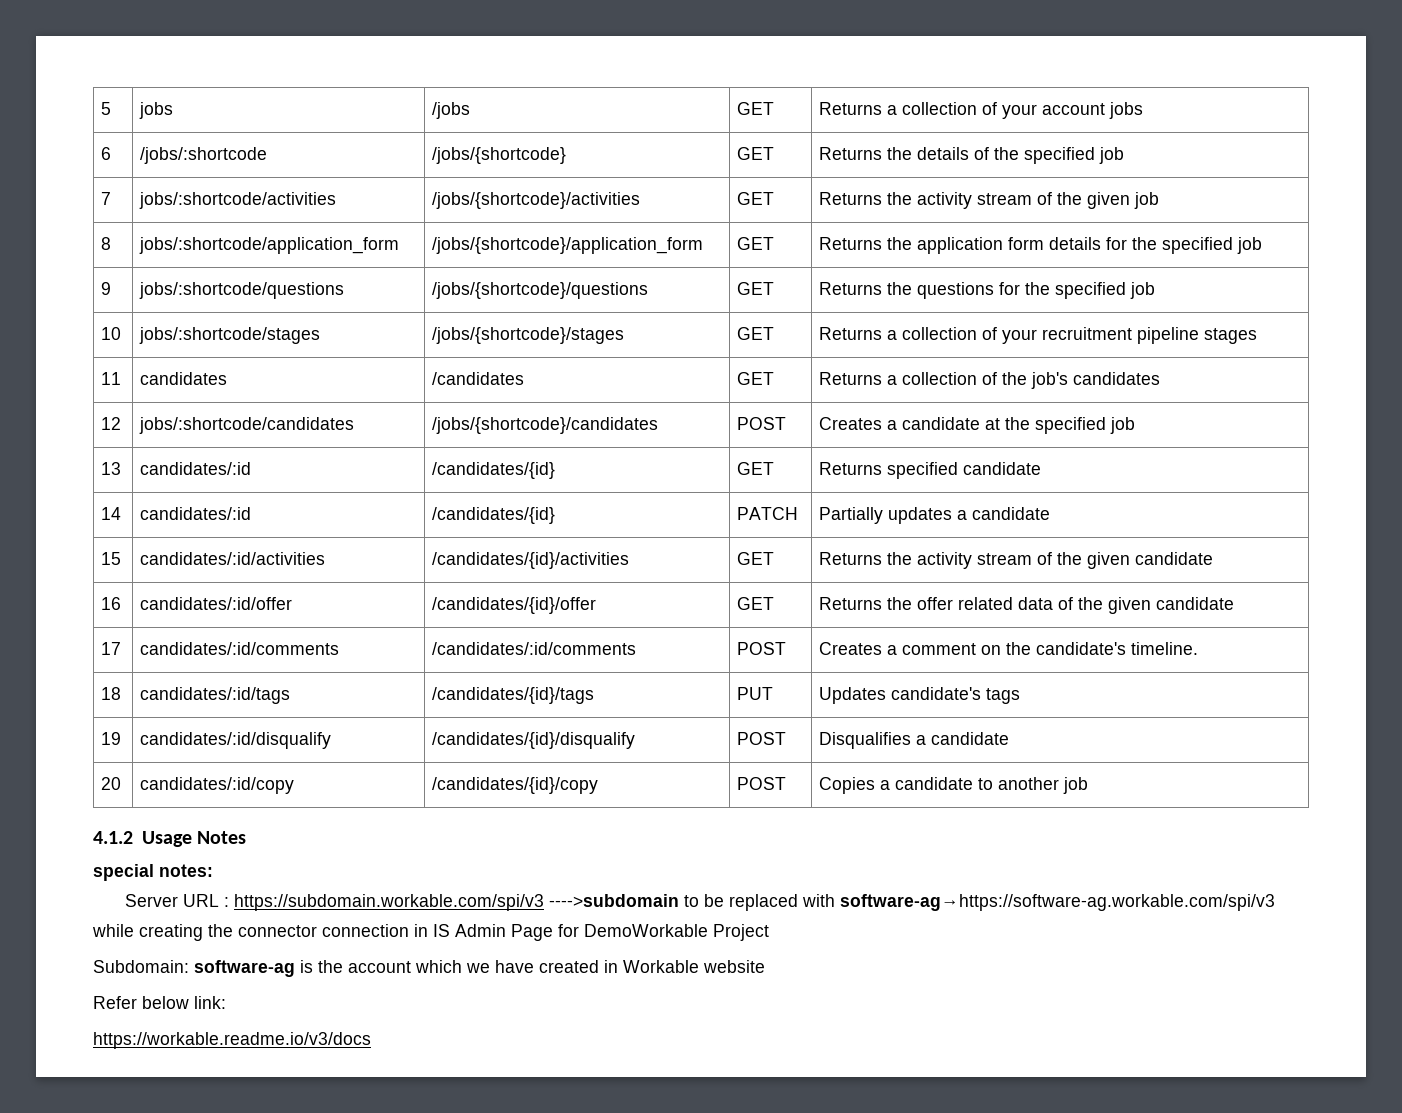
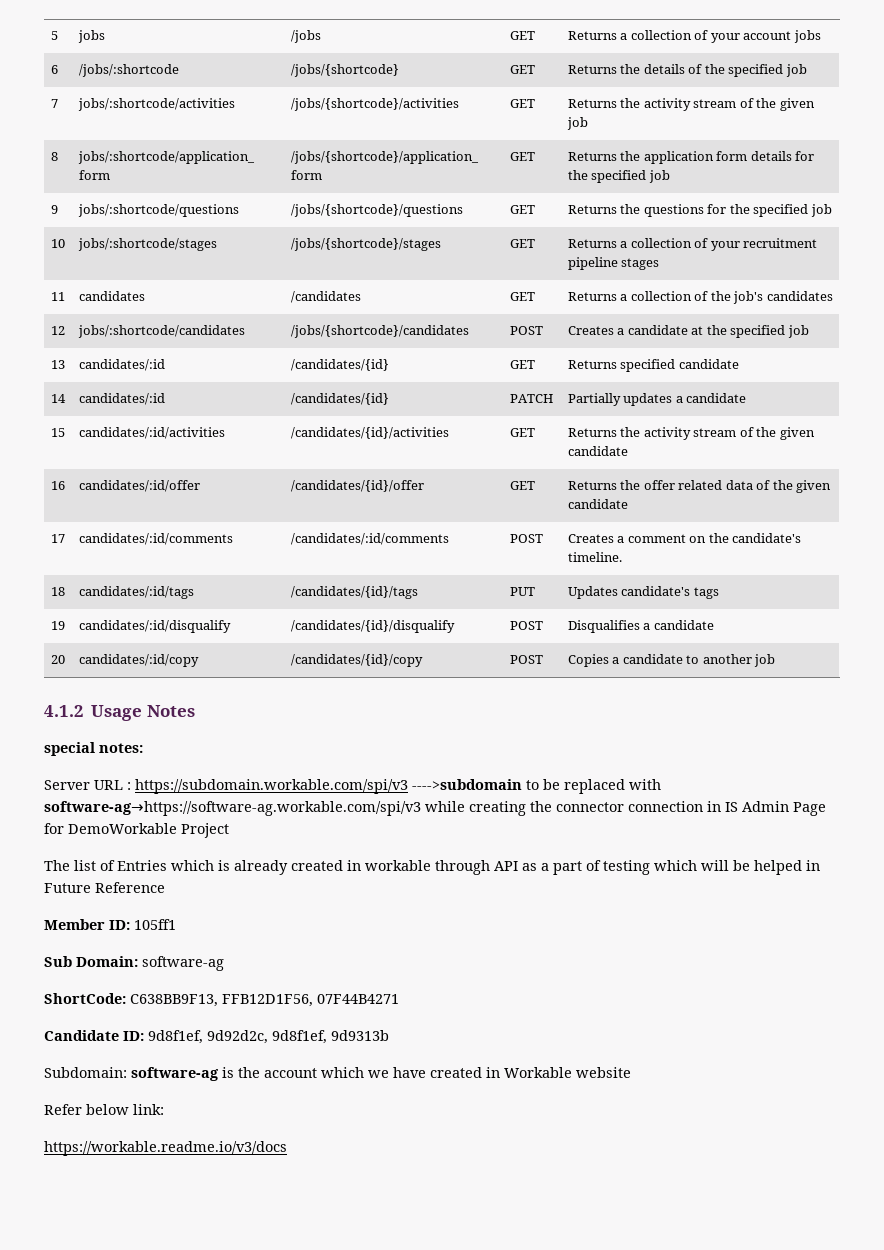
+ The list of Entries which is already created in workable through API as a part of testing which will be helped in Future Reference
+ Member ID: 105ff1
+ Sub Domain: software-ag
+ ShortCode: C638BB9F13, FFB12D1F56, 07F44B4271
+ Candidate ID: 9d8f1ef, 9d92d2c, 9d8f1ef, 9d9313b

